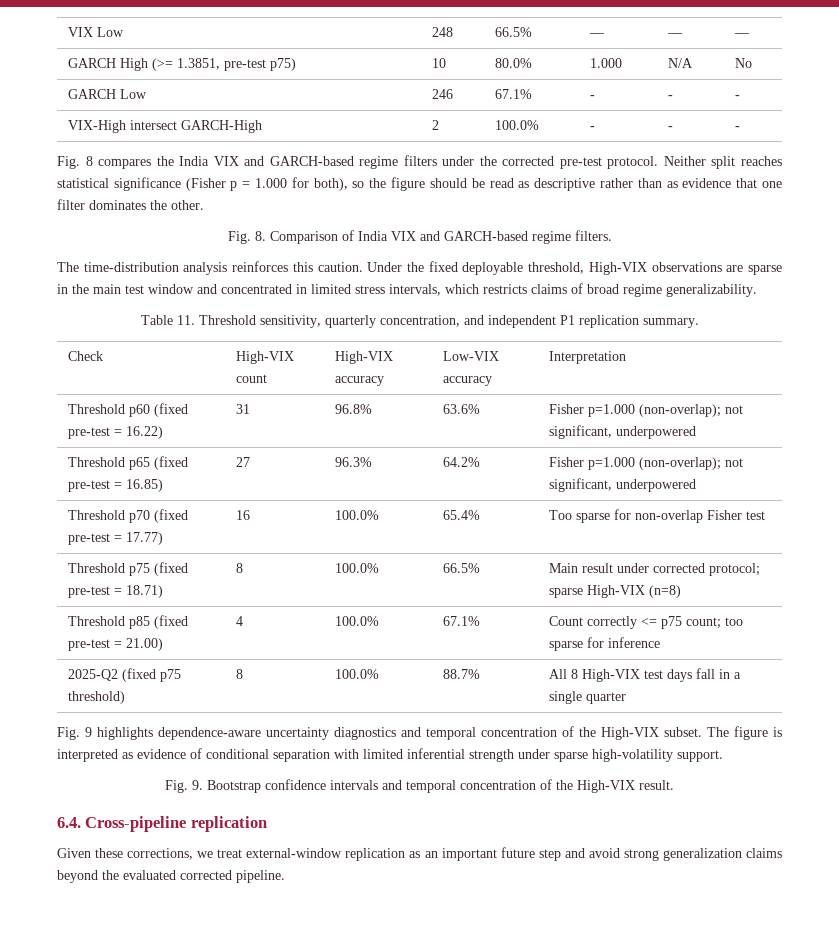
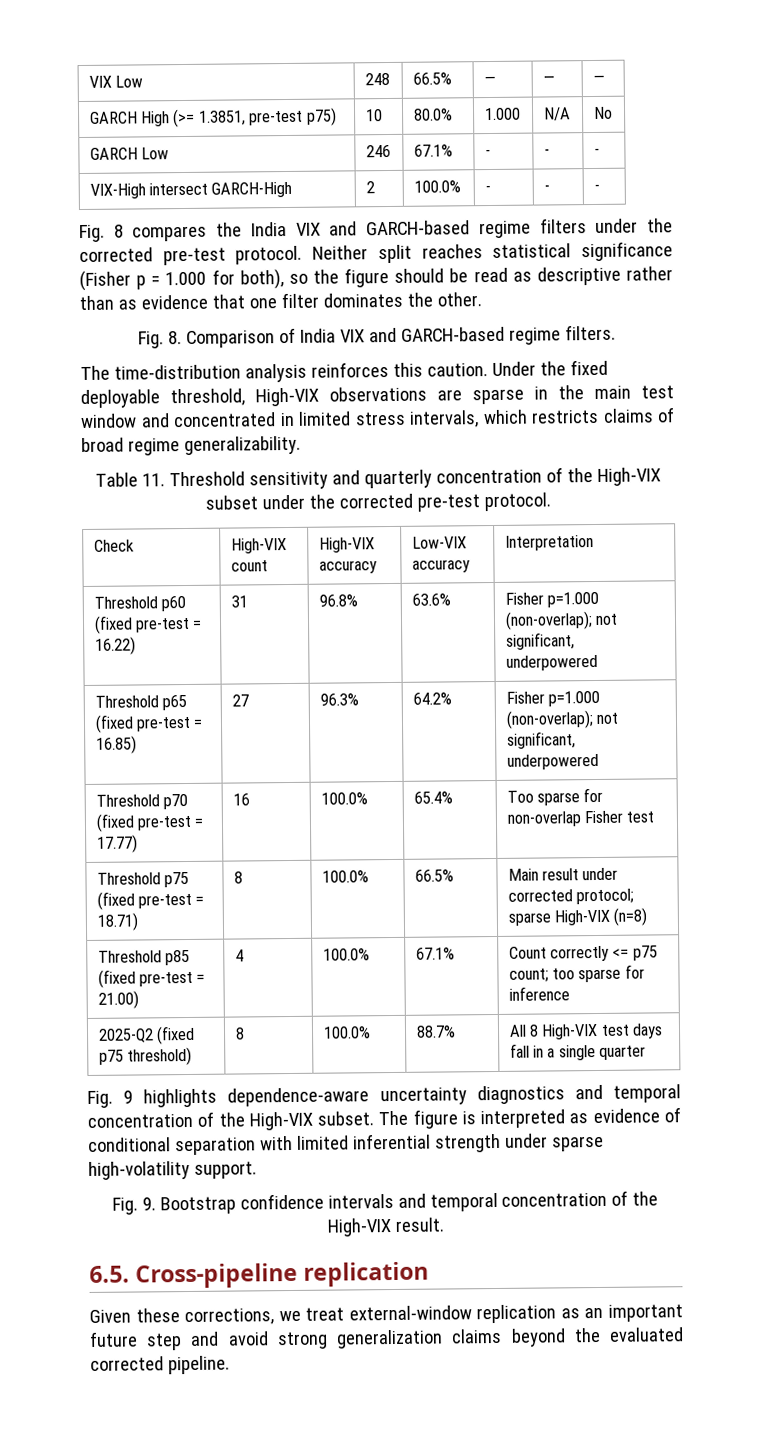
- Table 11. Threshold sensitivity, quarterly concentration, and independent P1 replication summary.
+ Table 11. Threshold sensitivity and quarterly concentration of the High-VIX subset under the corrected pre-test protocol.
- 6.4. Cross-pipeline replication
+ 6.5. Cross-pipeline replication

